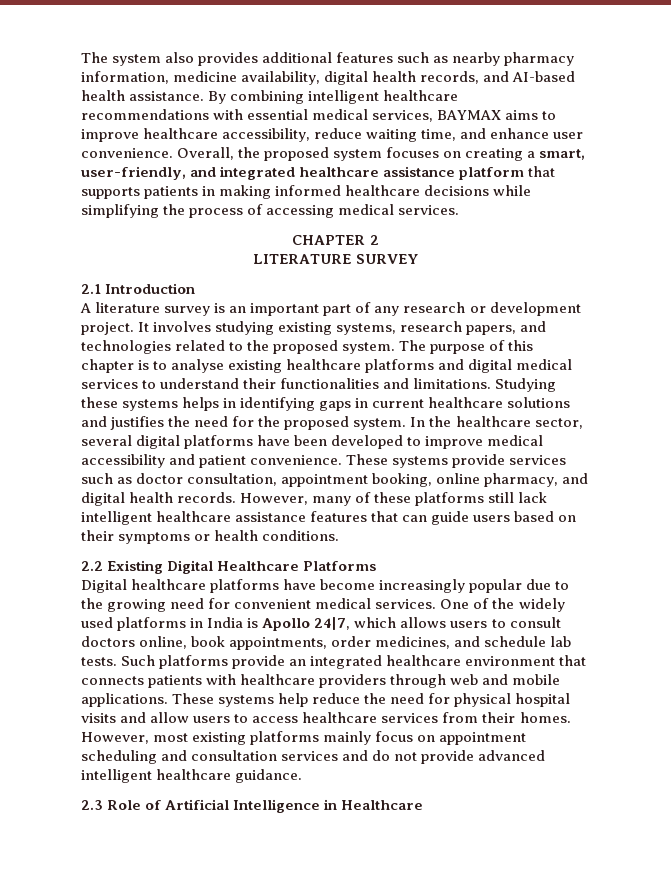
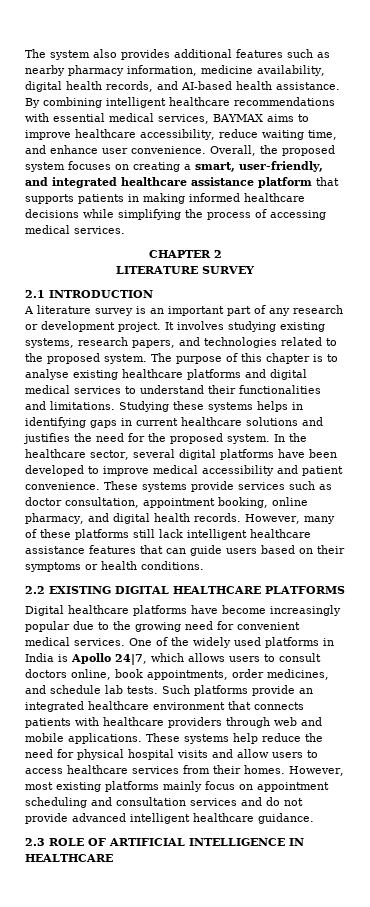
- 2.1 Introduction
+ 2.1 INTRODUCTION
- 2.2 Existing Digital Healthcare Platforms
+ 2.2 EXISTING DIGITAL HEALTHCARE PLATFORMS
- 2.3 Role of Artificial Intelligence in Healthcare
+ 2.3 ROLE OF ARTIFICIAL INTELLIGENCE IN HEALTHCARE

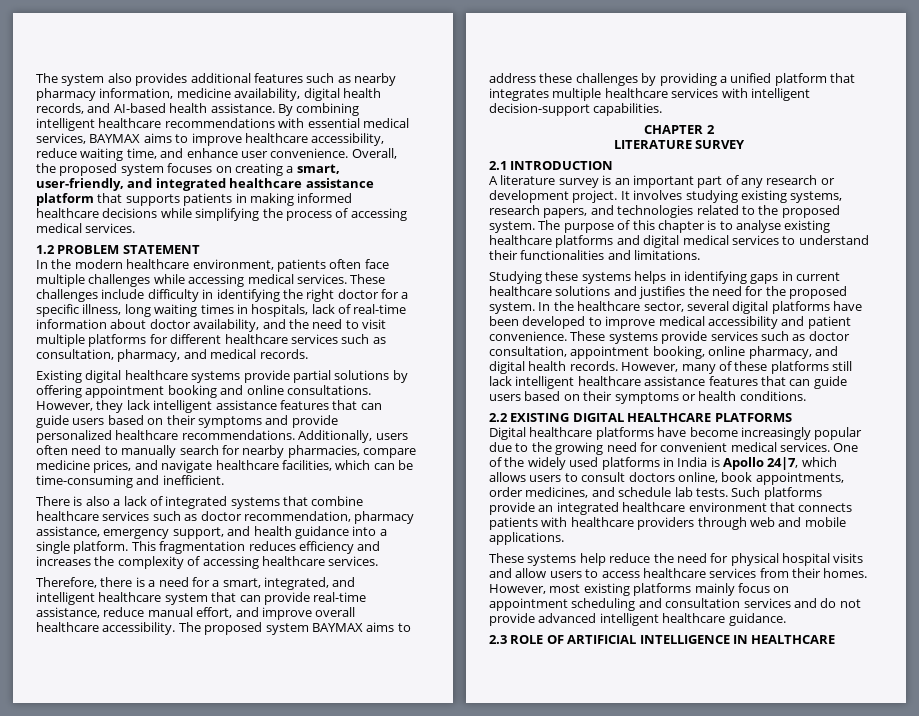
+ 1.2 PROBLEM STATEMENT
+ In the modern healthcare environment, patients often face multiple challenges while accessing medical services. These challenges include difficulty in identifying the right doctor for a specific illness, long waiting times in hospitals, lack of real-time information about doctor availability, and the need to visit multiple platforms for different healthcare services such as consultation, pharmacy, and medical records.
+ Existing digital healthcare systems provide partial solutions by offering appointment booking and online consultations. However, they lack intelligent assistance features that can guide users based on their symptoms and provide personalized healthcare recommendations. Additionally, users often need to manually search for nearby pharmacies, compare medicine prices, and navigate healthcare facilities, which can be time-consuming and inefficient.
+ There is also a lack of integrated systems that combine healthcare services such as doctor recommendation, pharmacy assistance, emergency support, and health guidance into a single platform. This fragmentation reduces efficiency and increases the complexity of accessing healthcare services.
+ Therefore, there is a need for a smart, integrated, and intelligent healthcare system that can provide real-time assistance, reduce manual effort, and improve overall healthcare accessibility. The proposed system BAYMAX aims to address these challenges by providing a unified platform that integrates multiple healthcare services with intelligent decision-support capabilities.
- The purpose of this chapter is to analyse existing healthcare platforms and digital medical services to understand their functionalities and limitations. Studying these systems helps in identifying gaps in current healthcare solutions and justifies the need for the proposed system.
+ The purpose of this chapter is to analyse existing healthcare platforms and digital medical services to understand their functionalities and limitations.
+ Studying these systems helps in identifying gaps in current healthcare solutions and justifies the need for the proposed system.
- Such platforms provide an integrated healthcare environment that connects patients with healthcare providers through web and mobile applications. These systems help reduce the need for physical hospital visits and allow users to access healthcare services from their homes.
+ Such platforms provide an integrated healthcare environment that connects patients with healthcare providers through web and mobile applications.
+ These systems help reduce the need for physical hospital visits and allow users to access healthcare services from their homes.

